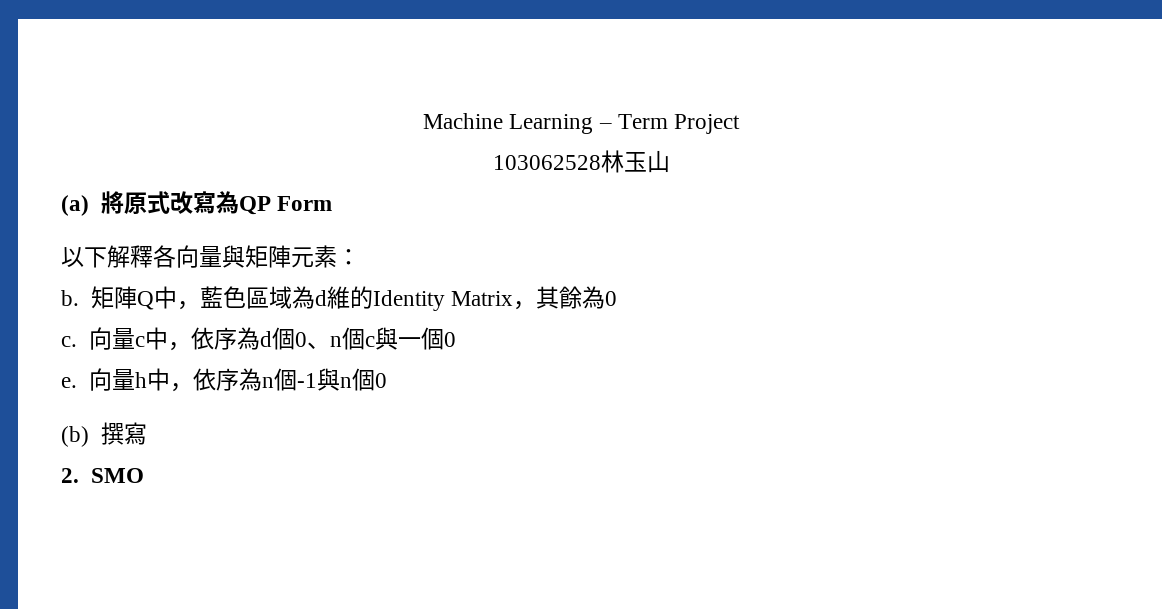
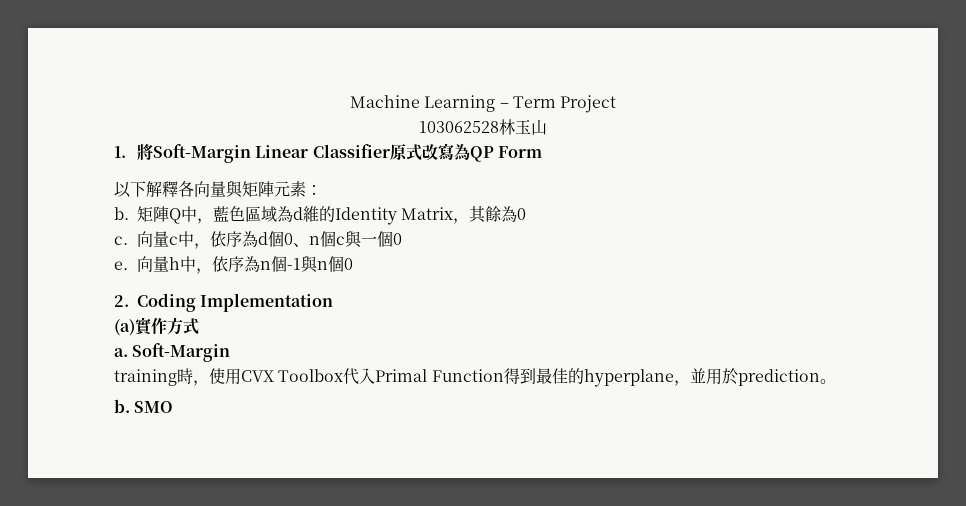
- (a)將原式改寫為QP Form
+ 1.將Soft-Margin Linear Classifier原式改寫為QP Form
- (b)撰寫
- 2. SMO
+ 2. Coding Implementation
+ (a)實作方式
+ a. Soft-Margin
+ training時，使用CVX Toolbox代入Primal Function得到最佳的hyperplane，並用於prediction。
+ b. SMO

